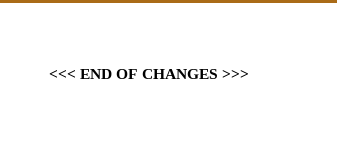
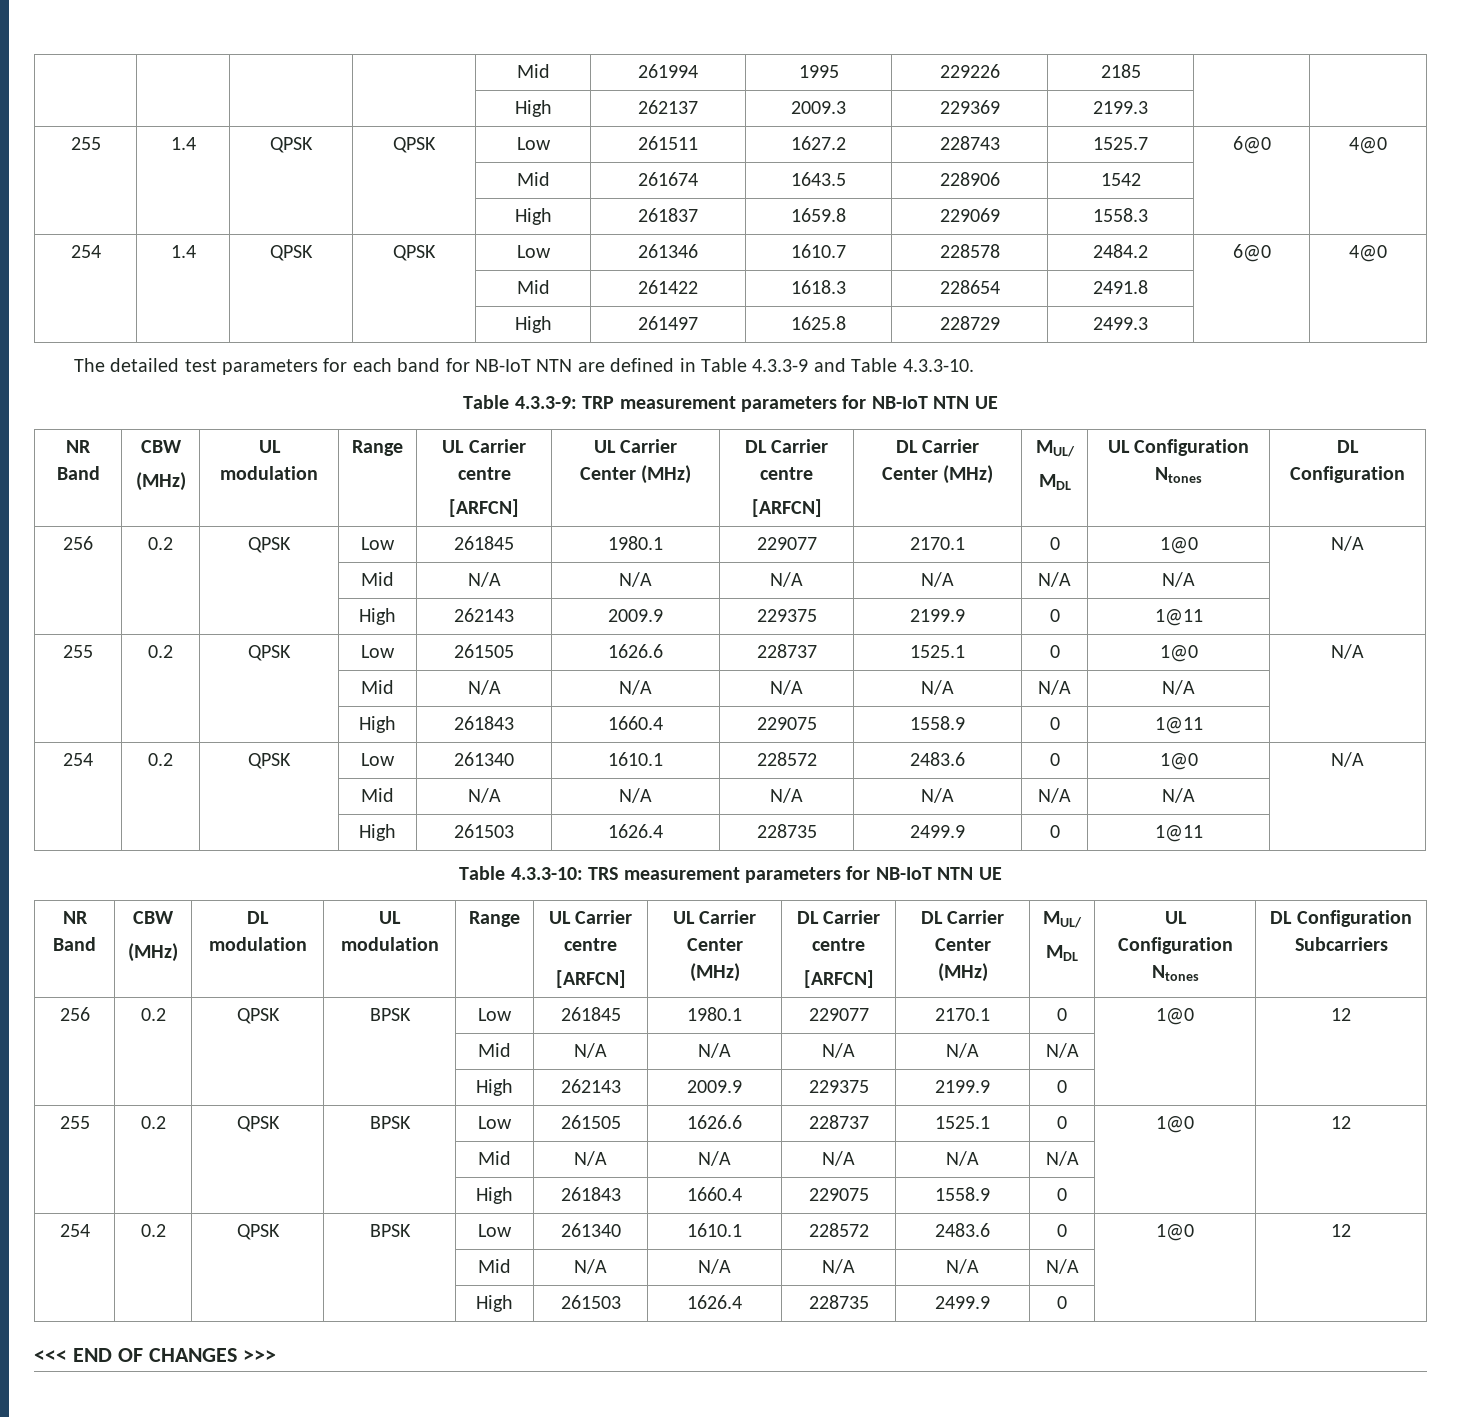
+ | | | | Mid | 261994 | 1995 | 229226 | 2185 | |
+ | | | | High | 262137 | 2009.3 | 229369 | 2199.3 | |
+ 255 | 1.4 | QPSK | QPSK | Low | 261511 | 1627.2 | 228743 | 1525.7 | 6@0 | 4@0
+ | | | | Mid | 261674 | 1643.5 | 228906 | 1542 | |
+ | | | | High | 261837 | 1659.8 | 229069 | 1558.3 | |
+ 254 | 1.4 | QPSK | QPSK | Low | 261346 | 1610.7 | 228578 | 2484.2 | 6@0 | 4@0
+ | | | | Mid | 261422 | 1618.3 | 228654 | 2491.8 | |
+ | | | | High | 261497 | 1625.8 | 228729 | 2499.3 | |
+ The detailed test parameters for each band for NB-IoT NTN are defined in Table 4.3.3-9 and Table 4.3.3-10.
+ Table 4.3.3-9: TRP measurement parameters for NB-IoT NTN UE
+ NR Band | CBW
+ (MHz) | UL modulation | Range | UL Carrier centre
+ [ARFCN] | UL Carrier Center (MHz) | DL Carrier centre
+ [ARFCN] | DL Carrier Center (MHz) | MUL/
+ MDL | UL Configuration Ntones | DL Configuration
+ 256 | 0.2 | QPSK | Low | 261845 | 1980.1 | 229077 | 2170.1 | 0 | 1@0 | N/A
+ | | | Mid | N/A | N/A | N/A | N/A | N/A | N/A |
+ | | | High | 262143 | 2009.9 | 229375 | 2199.9 | 0 | 1@11 |
+ 255 | 0.2 | QPSK | Low | 261505 | 1626.6 | 228737 | 1525.1 | 0 | 1@0 | N/A
+ | | | Mid | N/A | N/A | N/A | N/A | N/A | N/A |
+ | | | High | 261843 | 1660.4 | 229075 | 1558.9 | 0 | 1@11 |
+ 254 | 0.2 | QPSK | Low | 261340 | 1610.1 | 228572 | 2483.6 | 0 | 1@0 | N/A
+ | | | Mid | N/A | N/A | N/A | N/A | N/A | N/A |
+ | | | High | 261503 | 1626.4 | 228735 | 2499.9 | 0 | 1@11 |
+ Table 4.3.3-10: TRS measurement parameters for NB-IoT NTN UE
+ NR Band | CBW
+ (MHz) | DL modulation | UL modulation | Range | UL Carrier centre
+ [ARFCN] | UL Carrier Center (MHz) | DL Carrier centre
+ [ARFCN] | DL Carrier Center (MHz) | MUL/
+ MDL | UL Configuration Ntones | DL Configuration Subcarriers
+ 256 | 0.2 | QPSK | BPSK | Low | 261845 | 1980.1 | 229077 | 2170.1 | 0 | 1@0 | 12
+ | | | | Mid | N/A | N/A | N/A | N/A | N/A | |
+ | | | | High | 262143 | 2009.9 | 229375 | 2199.9 | 0 | |
+ 255 | 0.2 | QPSK | BPSK | Low | 261505 | 1626.6 | 228737 | 1525.1 | 0 | 1@0 | 12
+ | | | | Mid | N/A | N/A | N/A | N/A | N/A | |
+ | | | | High | 261843 | 1660.4 | 229075 | 1558.9 | 0 | |
+ 254 | 0.2 | QPSK | BPSK | Low | 261340 | 1610.1 | 228572 | 2483.6 | 0 | 1@0 | 12
+ | | | | Mid | N/A | N/A | N/A | N/A | N/A | |
+ | | | | High | 261503 | 1626.4 | 228735 | 2499.9 | 0 | |

